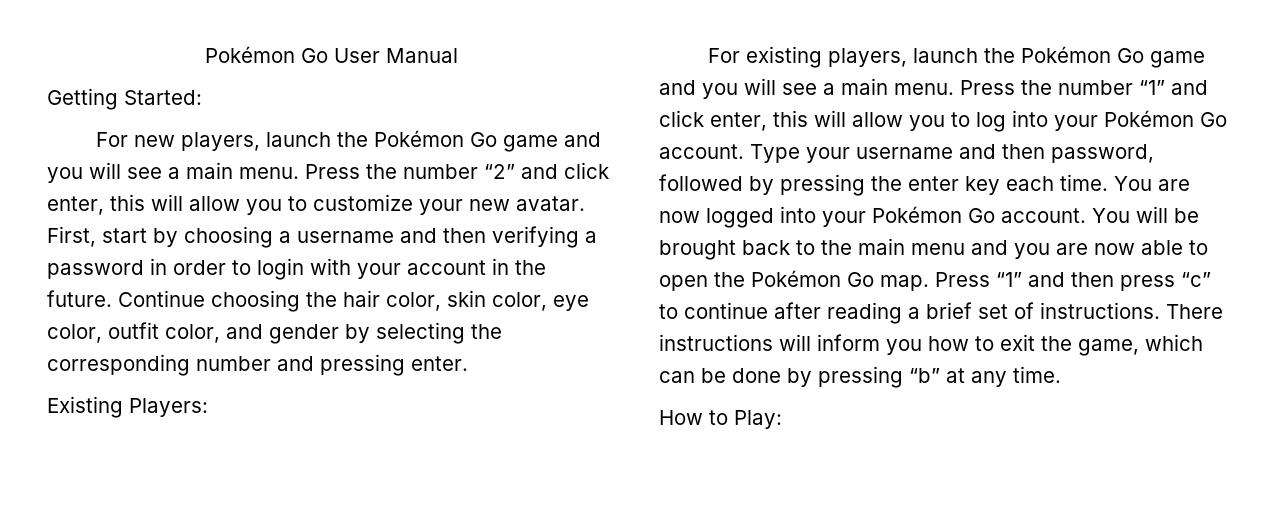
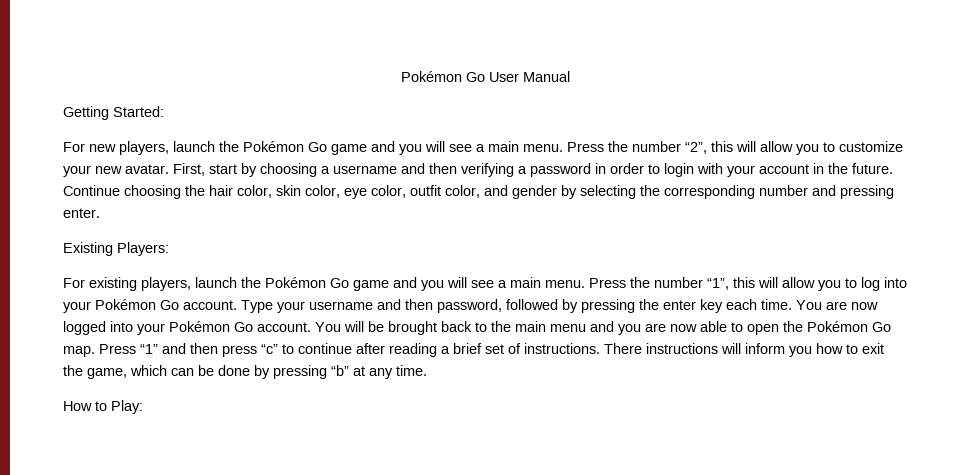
- Press the number “2” and click enter, this will allow you to customize your new avatar.
+ Press the number “2”, this will allow you to customize your new avatar.
- Press the number “1” and click enter, this will allow you to log into your Pokémon Go account.
+ Press the number “1”, this will allow you to log into your Pokémon Go account.

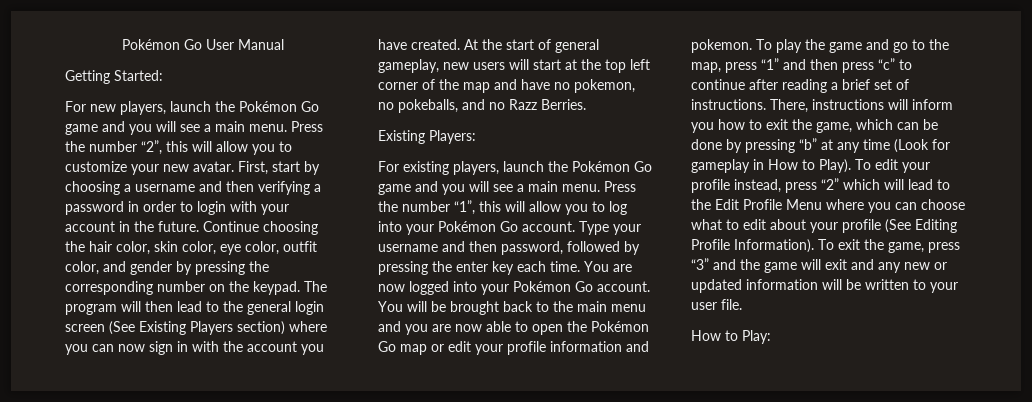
- Continue choosing the hair color, skin color, eye color, outfit color, and gender by selecting the corresponding number and pressing enter.
+ Continue choosing the hair color, skin color, eye color, outfit color, and gender by pressing the corresponding number on the keypad. The program will then lead to the general login screen (See Existing Players section) where you can now sign in with the account you have created. At the start of general gameplay, new users will start at the top left corner of the map and have no pokemon, no pokeballs, and no Razz Berries.
- You will be brought back to the main menu and you are now able to open the Pokémon Go map. Press “1” and then press “c” to continue after reading a brief set of instructions.
+ You will be brought back to the main menu and you are now able to open the Pokémon Go map or edit your profile information and pokemon. To play the game and go to the map, press “1” and then press “c” to continue after reading a brief set of instructions.
- There instructions will inform you how to exit the game, which can be done by pressing “b” at any time.
+ There, instructions will inform you how to exit the game, which can be done by pressing “b” at any time (Look for gameplay in How to Play). To edit your profile instead, press “2” which will lead to the Edit Profile Menu where you can choose what to edit about your profile (See Editing Profile Information). To exit the game, press “3” and the game will exit and any new or updated information will be written to your user file.

